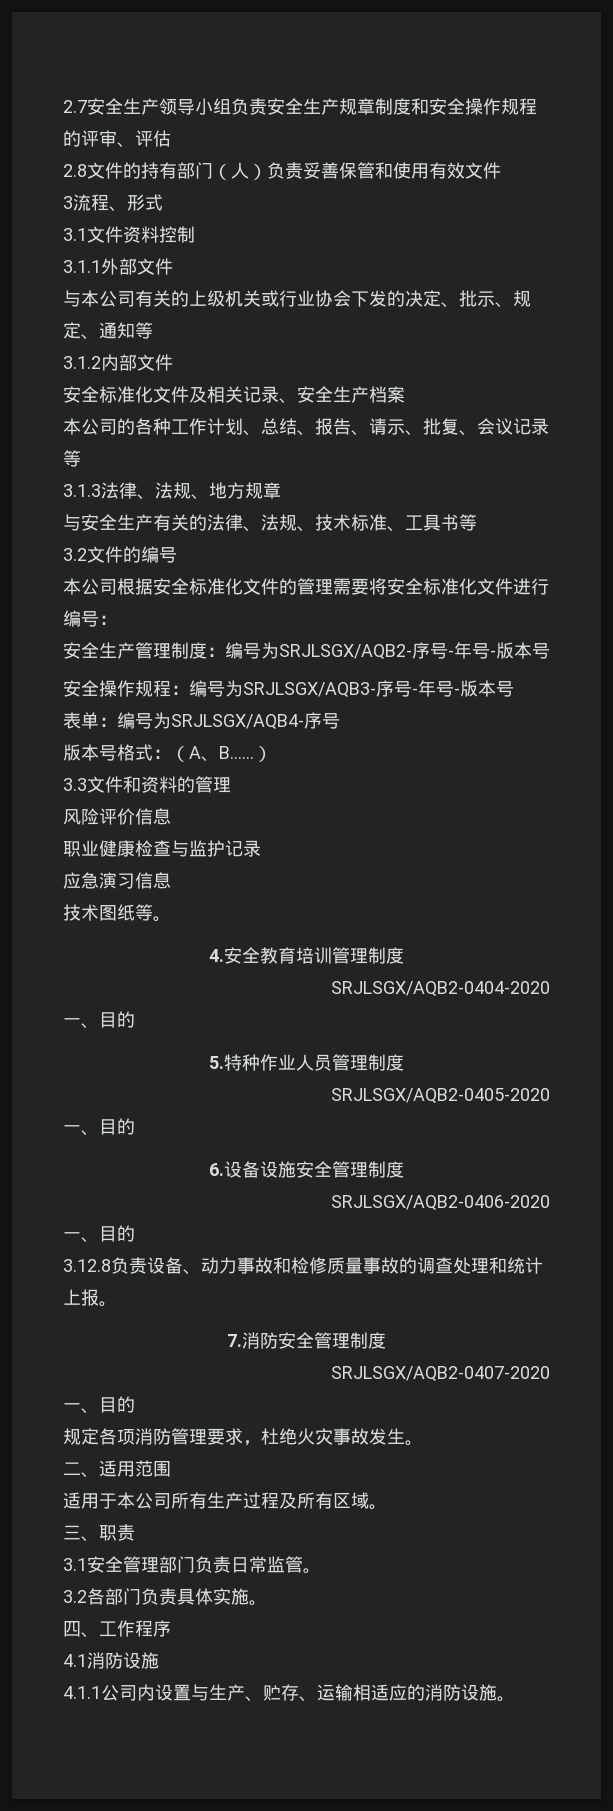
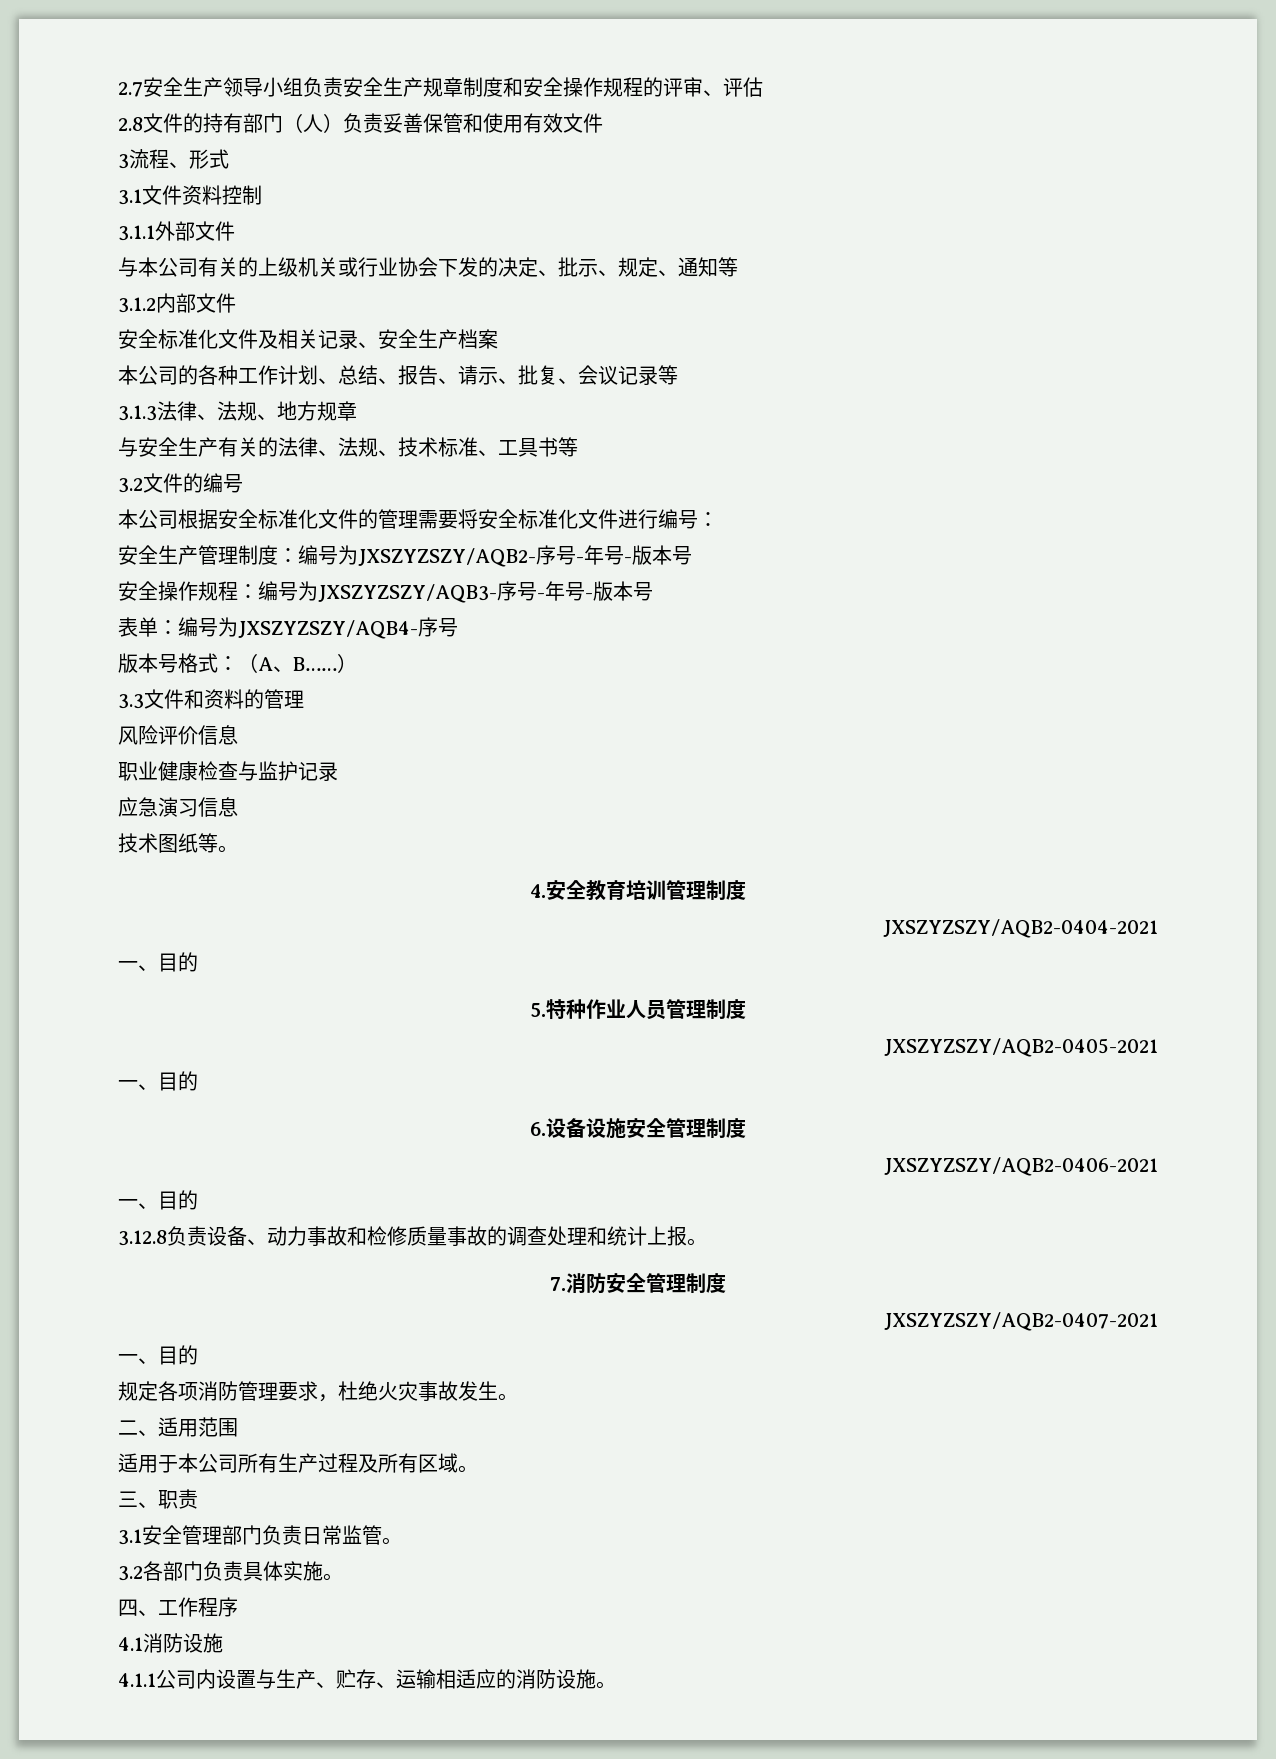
- 安全生产管理制度：编号为SRJLSGX/AQB2-序号-年号-版本号
+ 安全生产管理制度：编号为JXSZYZSZY/AQB2-序号-年号-版本号
- 安全操作规程：编号为SRJLSGX/AQB3-序号-年号-版本号
+ 安全操作规程：编号为JXSZYZSZY/AQB3-序号-年号-版本号
- 表单：编号为SRJLSGX/AQB4-序号
+ 表单：编号为JXSZYZSZY/AQB4-序号
- SRJLSGX/AQB2-0404-2020
+ JXSZYZSZY/AQB2-0404-2021
- SRJLSGX/AQB2-0405-2020
+ JXSZYZSZY/AQB2-0405-2021
- SRJLSGX/AQB2-0406-2020
+ JXSZYZSZY/AQB2-0406-2021
- SRJLSGX/AQB2-0407-2020
+ JXSZYZSZY/AQB2-0407-2021

